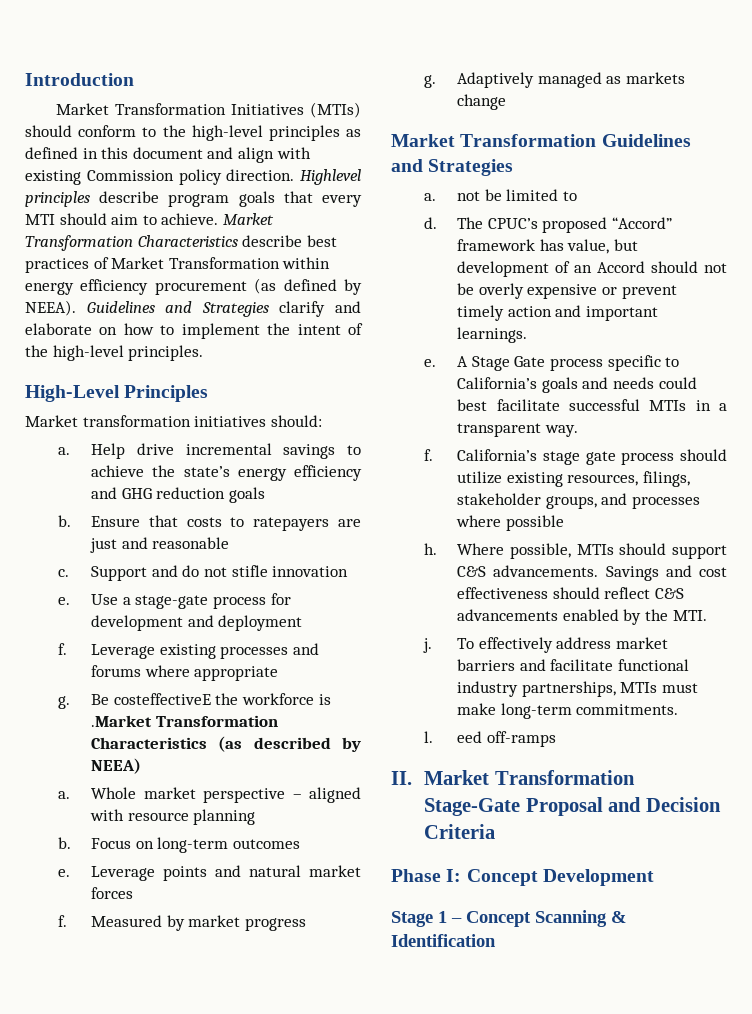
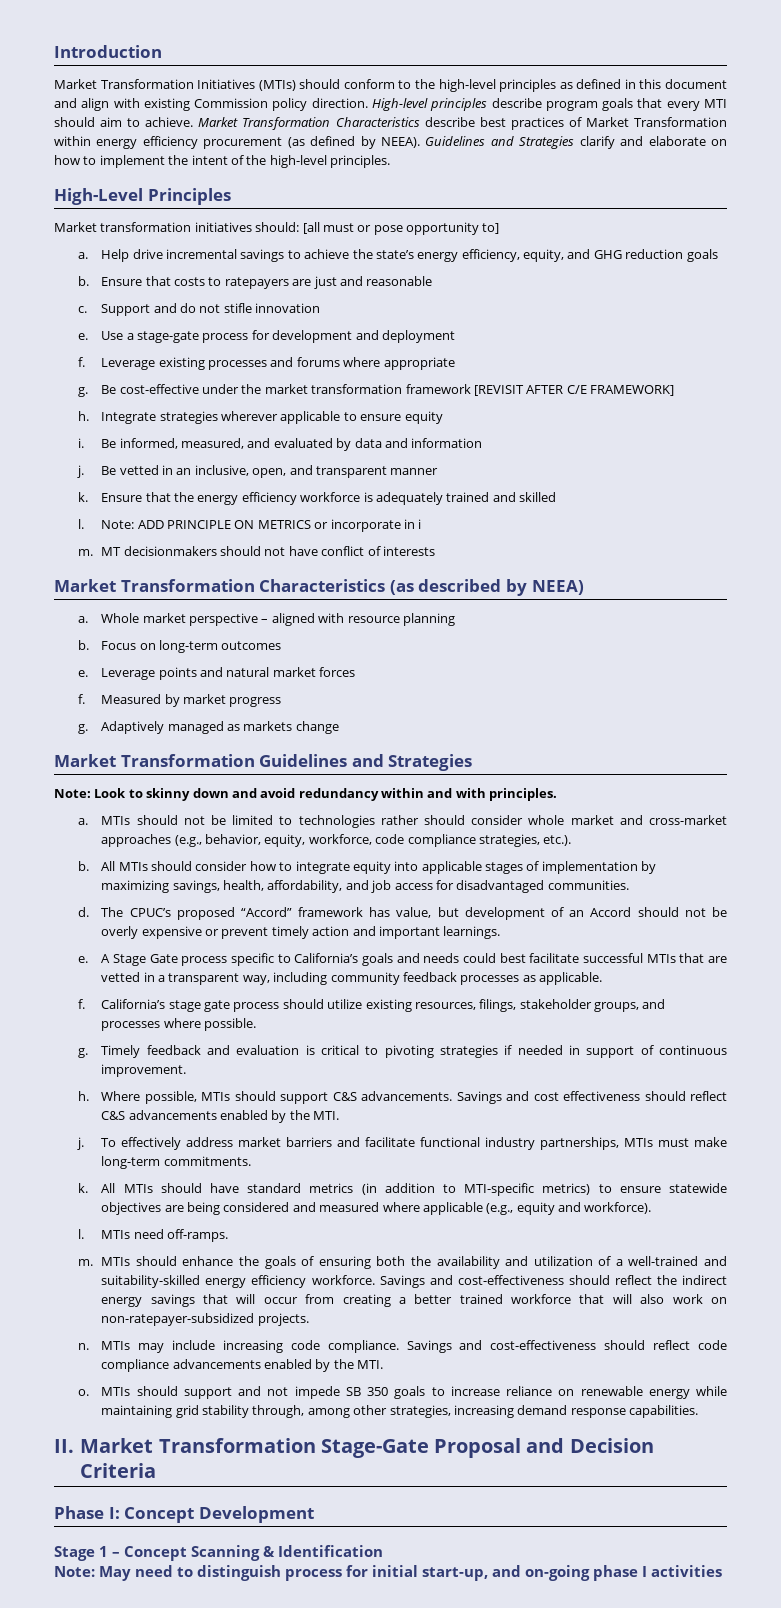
- Highlevel principles describe program goals that every MTI should aim to achieve.
+ High-level principles describe program goals that every MTI should aim to achieve.
- Market transformation initiatives should:
+ Market transformation initiatives should: [all must or pose opportunity to]
- Help drive incremental savings to achieve the state’s energy efficiency and GHG reduction goals
+ Help drive incremental savings to achieve the state’s energy efficiency, equity, and GHG reduction goals
- Be costeffectiveE the workforce is .Market Transformation Characteristics (as described by NEEA)
+ Be cost-effective under the market transformation framework [REVISIT AFTER C/E FRAMEWORK]
+ h. Integrate strategies wherever applicable to ensure equity
+ i. Be informed, measured, and evaluated by data and information
+ j. Be vetted in an inclusive, open, and transparent manner
+ k. Ensure that the energy efficiency workforce is adequately trained and skilled
+ l. Note: ADD PRINCIPLE ON METRICS or incorporate in i
+ m. MT decisionmakers should not have conflict of interests
+ Market Transformation Characteristics (as described by NEEA)
- a. not be limited to
+ Note: Look to skinny down and avoid redundancy within and with principles.
+ a. MTIs should not be limited to technologies rather should consider whole market and cross-market approaches (e.g., behavior, equity, workforce, code compliance strategies, etc.).
+ b. All MTIs should consider how to integrate equity into applicable stages of implementation by maximizing savings, health, affordability, and job access for disadvantaged communities.
- A Stage Gate process specific to California’s goals and needs could best facilitate successful MTIs in a transparent way.
+ A Stage Gate process specific to California’s goals and needs could best facilitate successful MTIs that are vetted in a transparent way, including community feedback processes as applicable.
- California’s stage gate process should utilize existing resources, filings, stakeholder groups, and processes where possible
+ California’s stage gate process should utilize existing resources, filings, stakeholder groups, and processes where possible.
+ g. Timely feedback and evaluation is critical to pivoting strategies if needed in support of continuous improvement.
- l. eed off-ramps
+ k. All MTIs should have standard metrics (in addition to MTI-specific metrics) to ensure statewide objectives are being considered and measured where applicable (e.g., equity and workforce).
+ l. MTIs need off-ramps.
+ m. MTIs should enhance the goals of ensuring both the availability and utilization of a well-trained and suitability-skilled energy efficiency workforce. Savings and cost-effectiveness should reflect the indirect energy savings that will occur from creating a better trained workforce that will also work on non-ratepayer-subsidized projects.
+ n. MTIs may include increasing code compliance. Savings and cost-effectiveness should reflect code compliance advancements enabled by the MTI.
+ o. MTIs should support and not impede SB 350 goals to increase reliance on renewable energy while maintaining grid stability through, among other strategies, increasing demand response capabilities.
+ Note: May need to distinguish process for initial start-up, and on-going phase I activities

